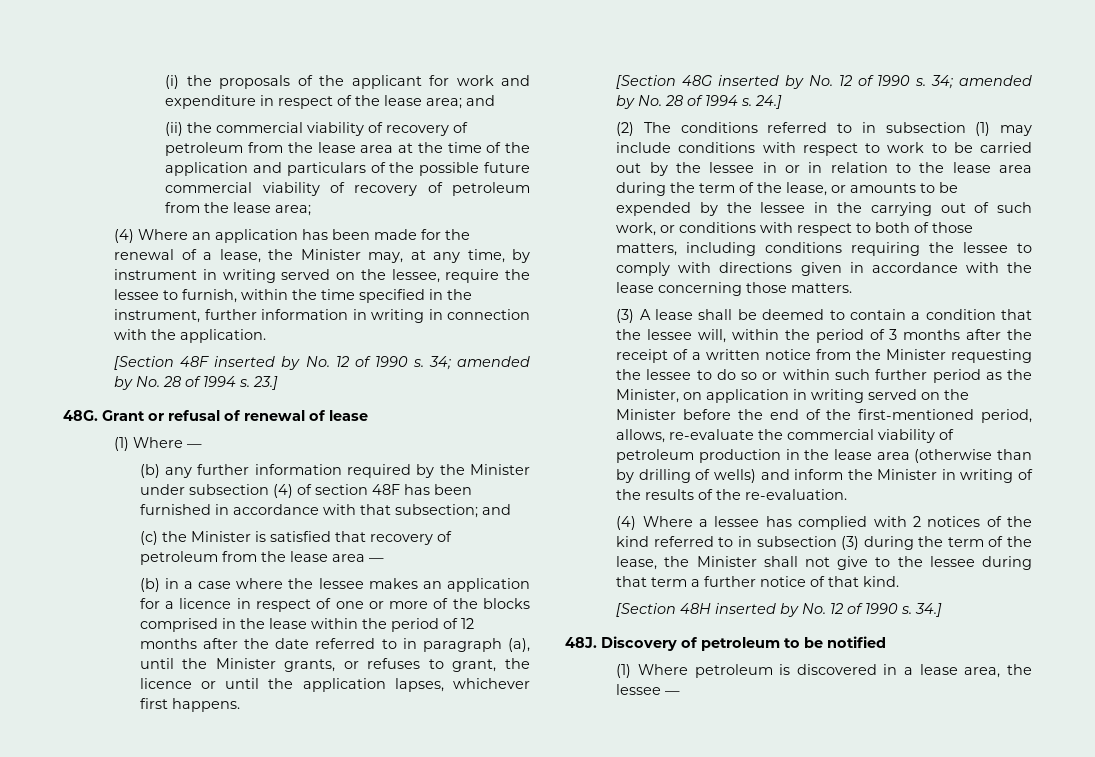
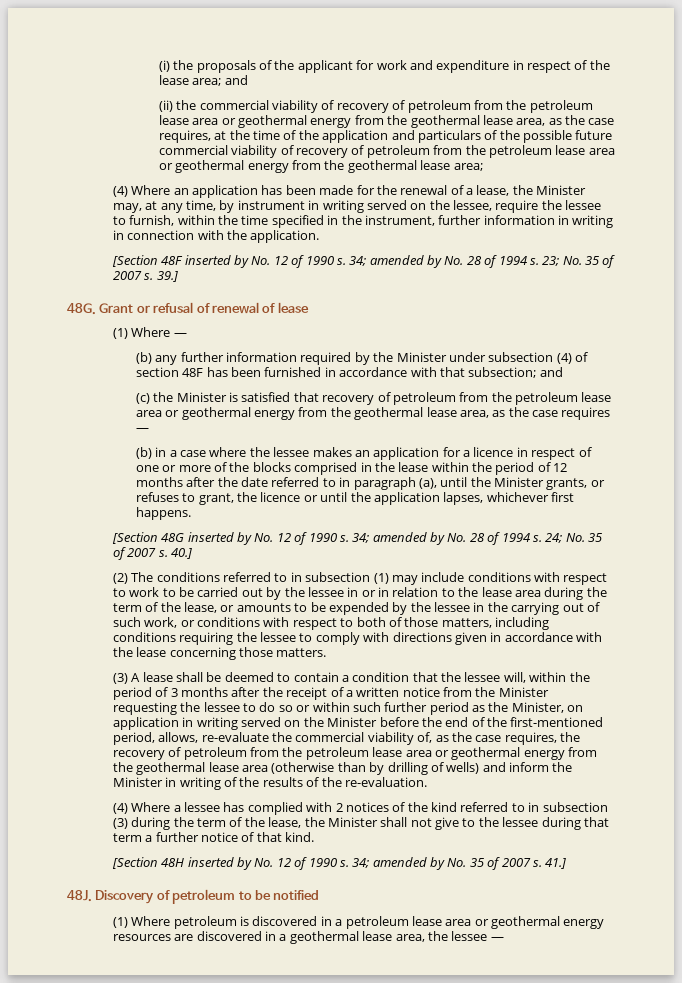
- (ii) the commercial viability of recovery of petroleum from the lease area at the time of the application and particulars of the possible future commercial viability of recovery of petroleum from the lease area;
+ (ii) the commercial viability of recovery of petroleum from the petroleum lease area or geothermal energy from the geothermal lease area, as the case requires, at the time of the application and particulars of the possible future commercial viability of recovery of petroleum from the petroleum lease area or geothermal energy from the geothermal lease area;
- 23.]
+ 23; No. 35 of 2007 s. 39.]
- (c) the Minister is satisfied that recovery of petroleum from the lease area —
+ (c) the Minister is satisfied that recovery of petroleum from the petroleum lease area or geothermal energy from the geothermal lease area, as the case requires —
- 24.]
+ 24; No. 35 of 2007 s. 40.]
- (3) A lease shall be deemed to contain a condition that the lessee will, within the period of 3 months after the receipt of a written notice from the Minister requesting the lessee to do so or within such further period as the Minister, on application in writing served on the Minister before the end of the first-mentioned period, allows, re-evaluate the commercial viability of petroleum production in the lease area (otherwise than by drilling of wells) and inform the Minister in writing of the results of the re-evaluation.
+ (3) A lease shall be deemed to contain a condition that the lessee will, within the period of 3 months after the receipt of a written notice from the Minister requesting the lessee to do so or within such further period as the Minister, on application in writing served on the Minister before the end of the first-mentioned period, allows, re-evaluate the commercial viability of, as the case requires, the recovery of petroleum from the petroleum lease area or geothermal energy from the geothermal lease area (otherwise than by drilling of wells) and inform the Minister in writing of the results of the re-evaluation.
- 34.]
+ 34; amended by No. 35 of 2007 s. 41.]
- (1) Where petroleum is discovered in a lease area, the lessee —
+ (1) Where petroleum is discovered in a petroleum lease area or geothermal energy resources are discovered in a geothermal lease area, the lessee —

